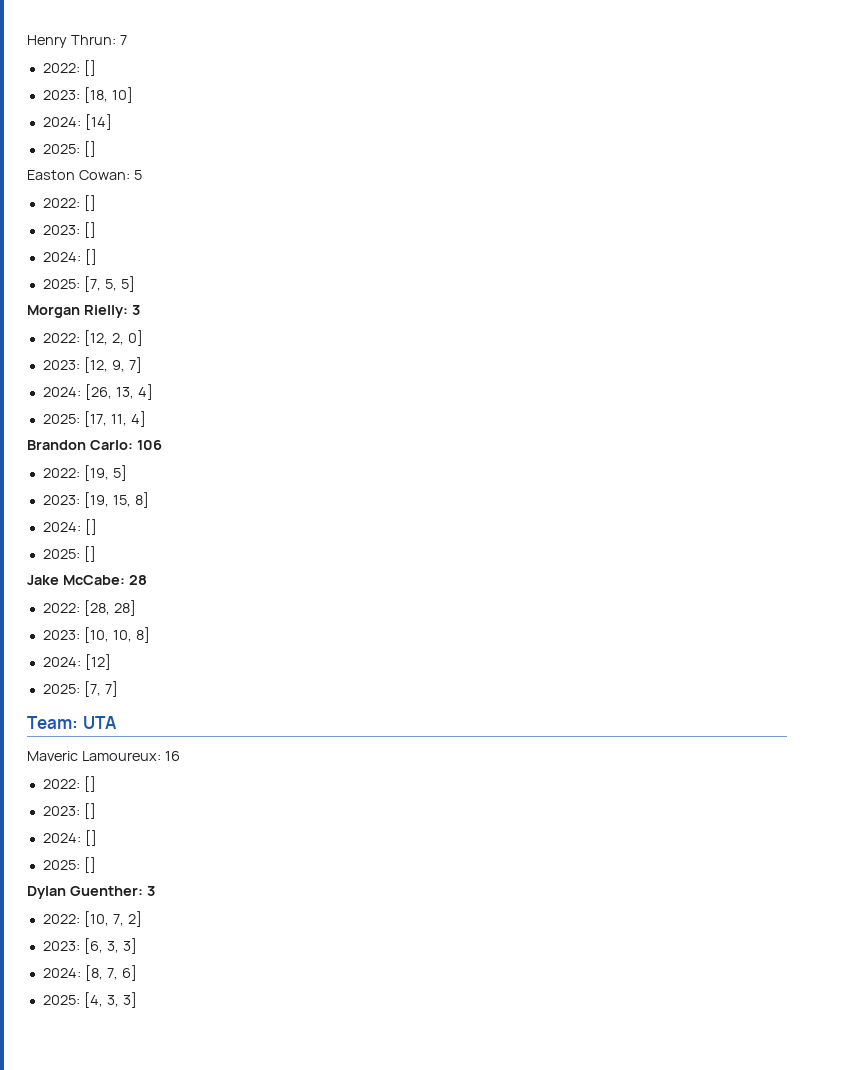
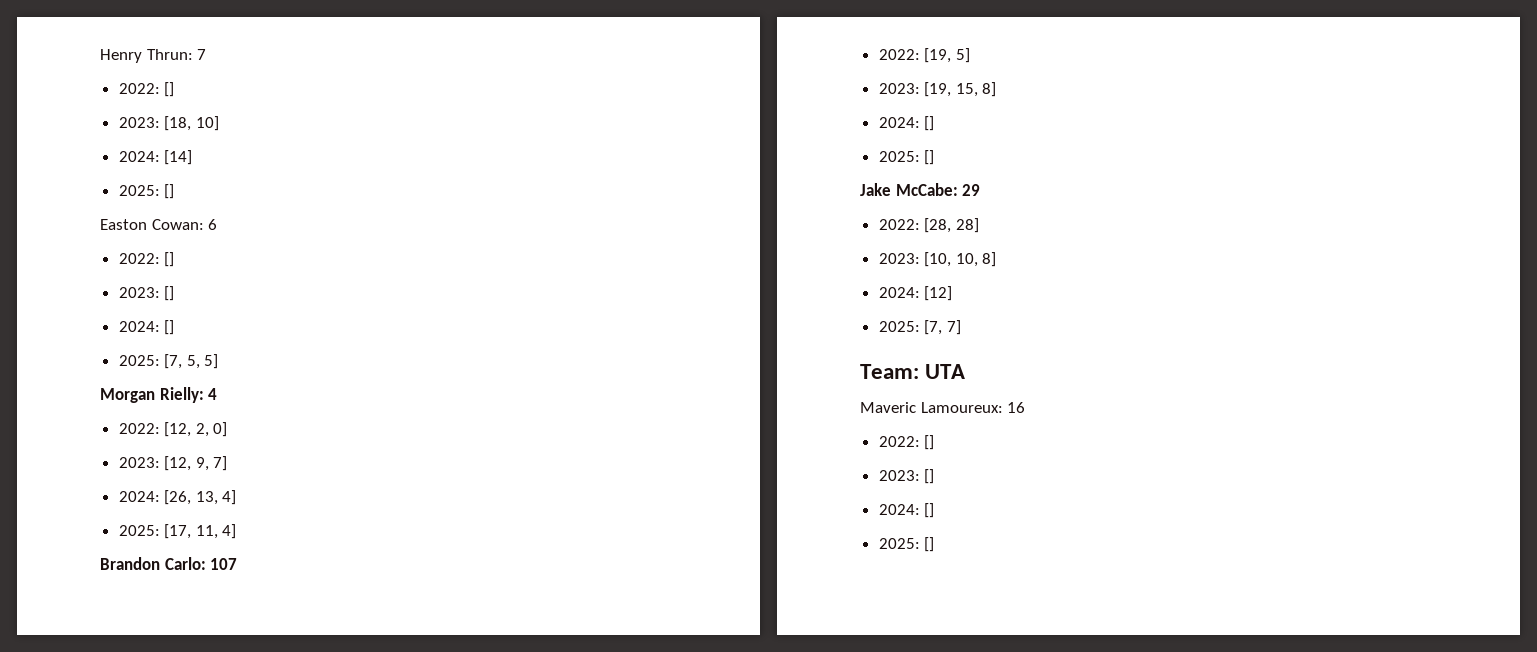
- Easton Cowan: 5
+ Easton Cowan: 6
- Morgan Rielly: 3
+ Morgan Rielly: 4
- Brandon Carlo: 106
+ Brandon Carlo: 107
- Jake McCabe: 28
+ Jake McCabe: 29
- Dylan Guenther: 3
- 2022: [10, 7, 2]
- 2023: [6, 3, 3]
- 2024: [8, 7, 6]
- 2025: [4, 3, 3]

